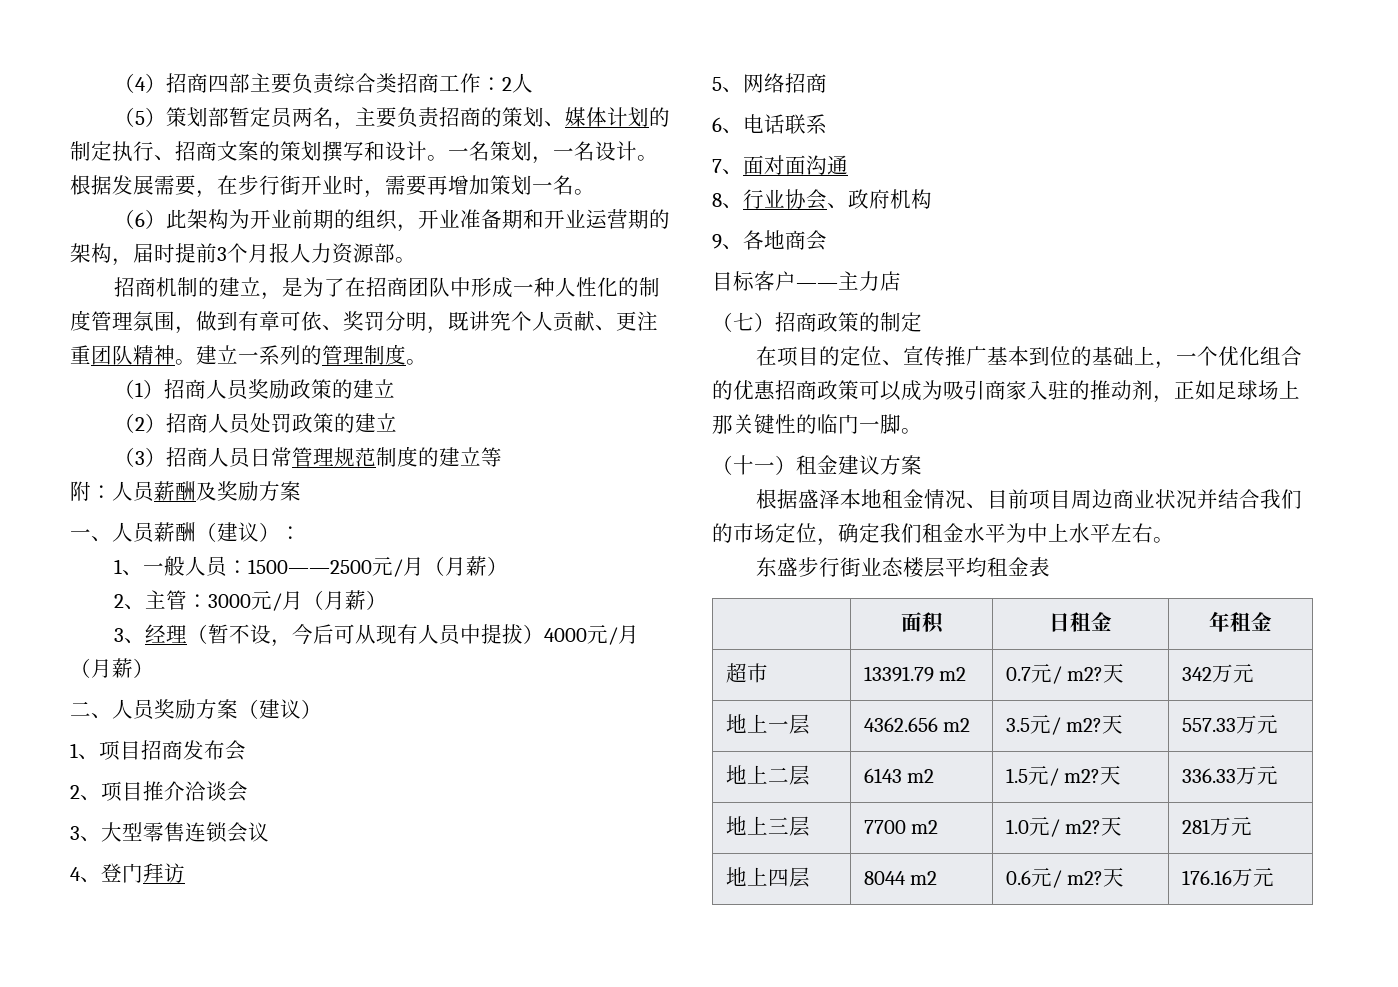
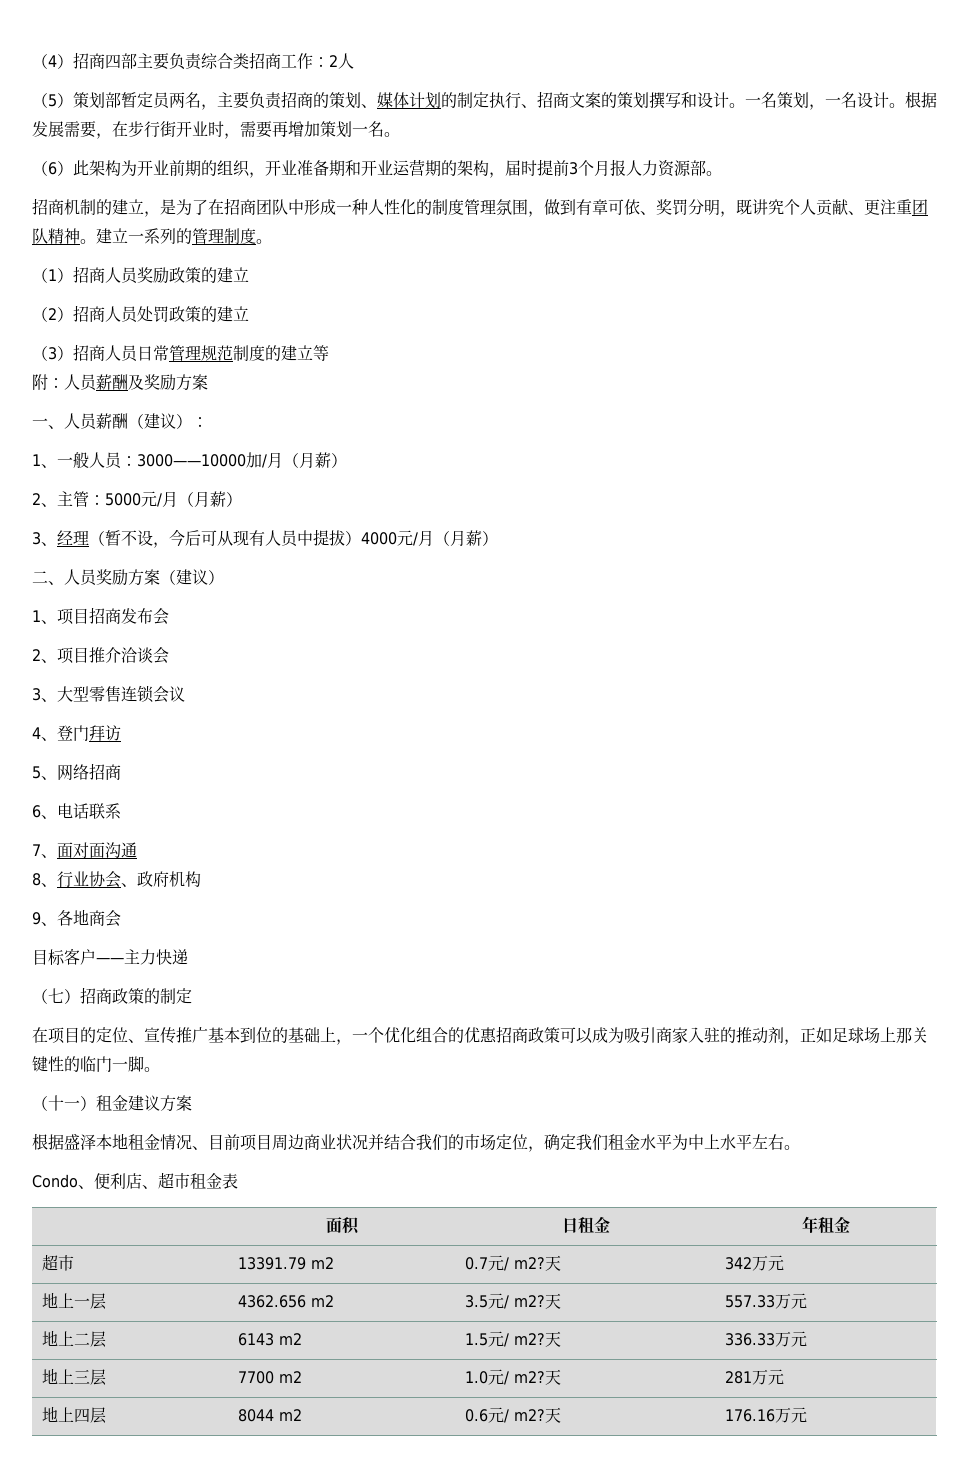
- 1、一般人员：1500——2500元/月（月薪）
+ 1、一般人员：3000——10000加/月（月薪）
- 2、主管：3000元/月（月薪）
+ 2、主管：5000元/月（月薪）
- 目标客户——主力店
+ 目标客户——主力快递
- 东盛步行街业态楼层平均租金表
+ Condo、便利店、超市租金表

